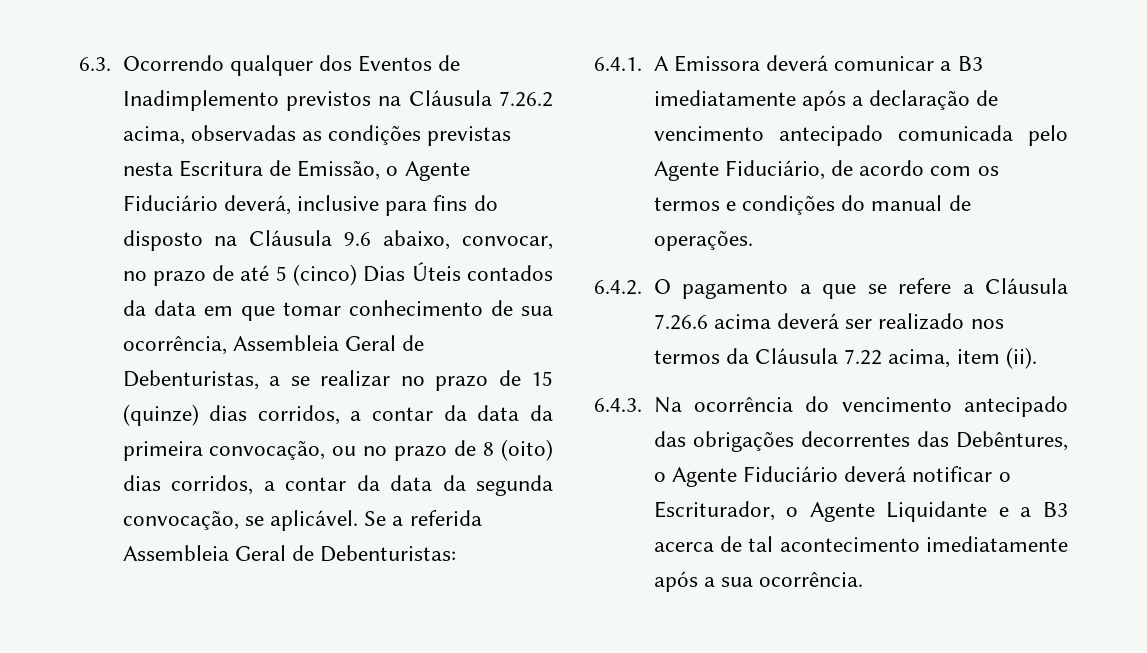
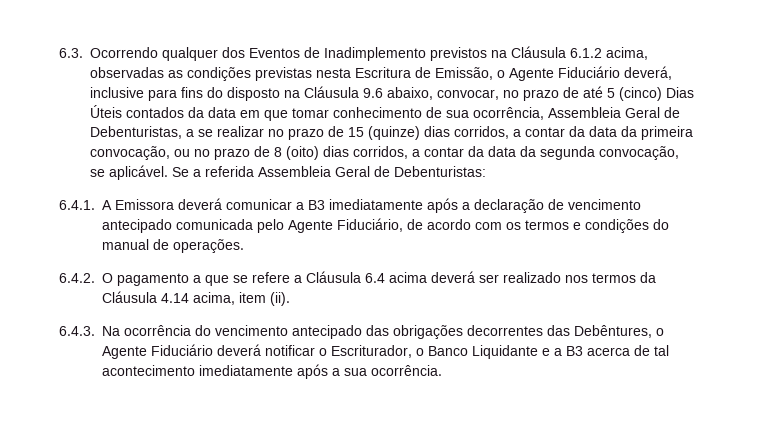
- 6.3. Ocorrendo qualquer dos Eventos de Inadimplemento previstos na Cláusula 7.26.2 acima, observadas as condições previstas nesta Escritura de Emissão, o Agente Fiduciário deverá, inclusive para fins do disposto na Cláusula 9.6 abaixo, convocar, no prazo de até 5 (cinco) Dias Úteis contados da data em que tomar conhecimento de sua ocorrência, Assembleia Geral de Debenturistas, a se realizar no prazo de 15 (quinze) dias corridos, a contar da data da primeira convocação, ou no prazo de 8 (oito) dias corridos, a contar da data da segunda convocação, se aplicável.
+ 6.3. Ocorrendo qualquer dos Eventos de Inadimplemento previstos na Cláusula 6.1.2 acima, observadas as condições previstas nesta Escritura de Emissão, o Agente Fiduciário deverá, inclusive para fins do disposto na Cláusula 9.6 abaixo, convocar, no prazo de até 5 (cinco) Dias Úteis contados da data em que tomar conhecimento de sua ocorrência, Assembleia Geral de Debenturistas, a se realizar no prazo de 15 (quinze) dias corridos, a contar da data da primeira convocação, ou no prazo de 8 (oito) dias corridos, a contar da data da segunda convocação, se aplicável.
- 6.4.2. O pagamento a que se refere a Cláusula 7.26.6 acima deverá ser realizado nos termos da Cláusula 7.22 acima, item (ii).
+ 6.4.2. O pagamento a que se refere a Cláusula 6.4 acima deverá ser realizado nos termos da Cláusula 4.14 acima, item (ii).
- 6.4.3. Na ocorrência do vencimento antecipado das obrigações decorrentes das Debêntures, o Agente Fiduciário deverá notificar o Escriturador, o Agente Liquidante e a B3 acerca de tal acontecimento imediatamente após a sua ocorrência.
+ 6.4.3. Na ocorrência do vencimento antecipado das obrigações decorrentes das Debêntures, o Agente Fiduciário deverá notificar o Escriturador, o Banco Liquidante e a B3 acerca de tal acontecimento imediatamente após a sua ocorrência.

